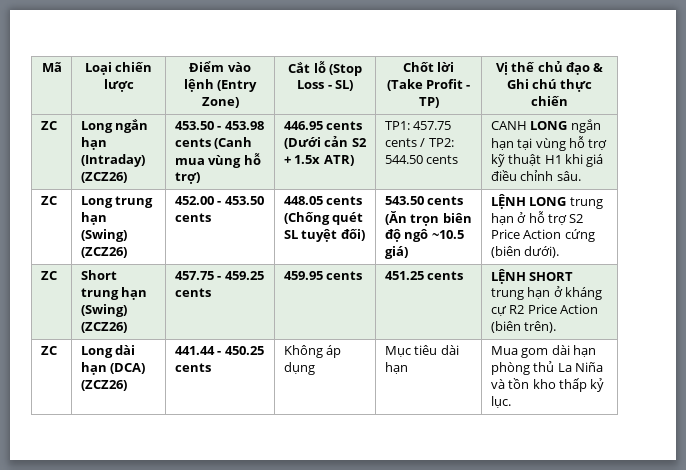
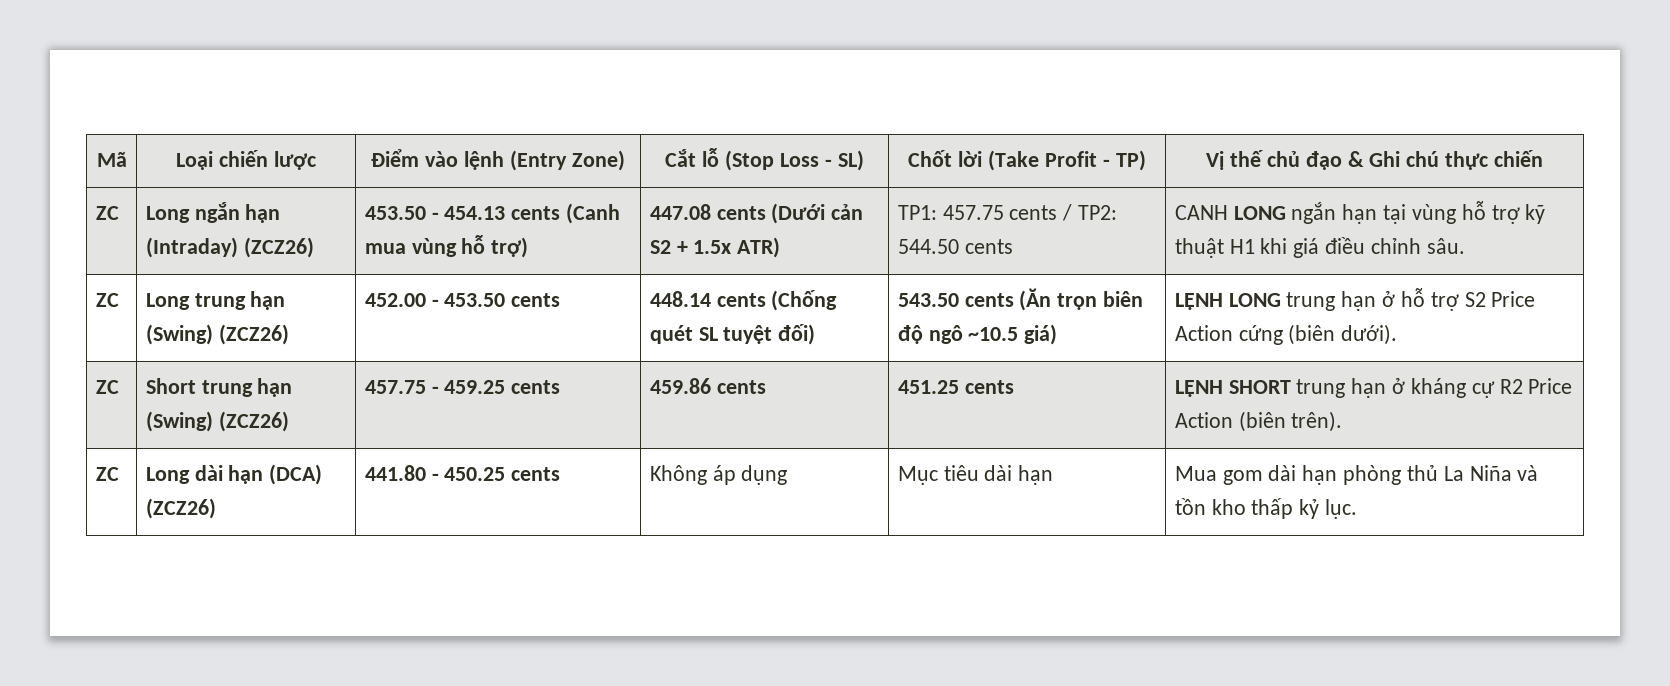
- 453.50 - 453.98 cents (Canh mua vùng hỗ trợ)
+ 453.50 - 454.13 cents (Canh mua vùng hỗ trợ)
- 446.95 cents (Dưới cản S2 + 1.5x ATR)
+ 447.08 cents (Dưới cản S2 + 1.5x ATR)
- ZC | Long trung hạn (Swing) (ZCZ26) | 452.00 - 453.50 cents | 448.05 cents (Chống quét SL tuyệt đối) | 543.50 cents (Ăn trọn biên độ ngô ~10.5 giá) | LỆNH LONG trung hạn ở hỗ trợ S2 Price Action cứng (biên dưới).
+ ZC | Long trung hạn (Swing) (ZCZ26) | 452.00 - 453.50 cents | 448.14 cents (Chống quét SL tuyệt đối) | 543.50 cents (Ăn trọn biên độ ngô ~10.5 giá) | LỆNH LONG trung hạn ở hỗ trợ S2 Price Action cứng (biên dưới).
- ZC | Short trung hạn (Swing) (ZCZ26) | 457.75 - 459.25 cents | 459.95 cents | 451.25 cents | LỆNH SHORT trung hạn ở kháng cự R2 Price Action (biên trên).
+ ZC | Short trung hạn (Swing) (ZCZ26) | 457.75 - 459.25 cents | 459.86 cents | 451.25 cents | LỆNH SHORT trung hạn ở kháng cự R2 Price Action (biên trên).
- ZC | Long dài hạn (DCA) (ZCZ26) | 441.44 - 450.25 cents | Không áp dụng | Mục tiêu dài hạn | Mua gom dài hạn phòng thủ La Niña và tồn kho thấp kỷ lục.
+ ZC | Long dài hạn (DCA) (ZCZ26) | 441.80 - 450.25 cents | Không áp dụng | Mục tiêu dài hạn | Mua gom dài hạn phòng thủ La Niña và tồn kho thấp kỷ lục.

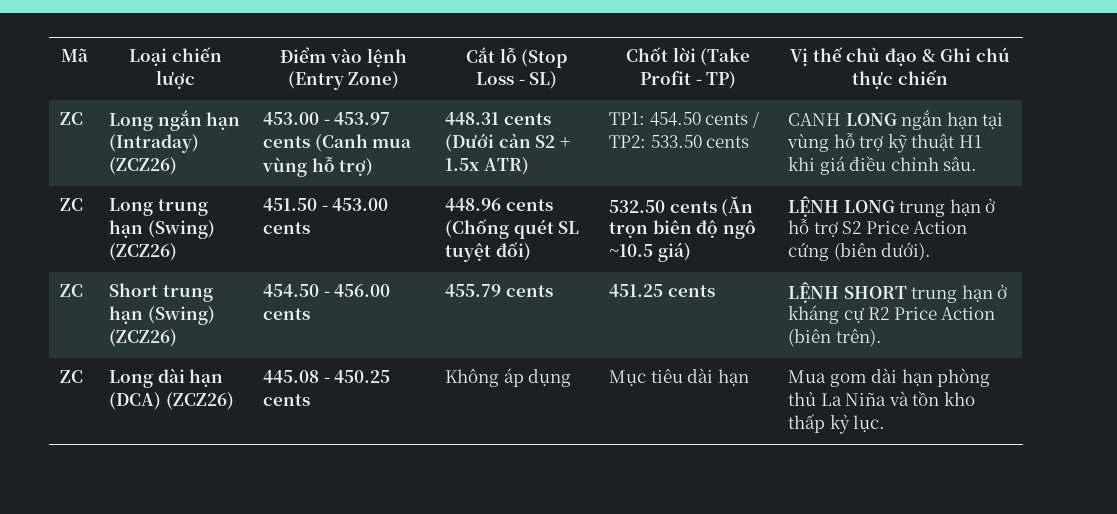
- 453.50 - 454.13 cents (Canh mua vùng hỗ trợ)
+ 453.00 - 453.97 cents (Canh mua vùng hỗ trợ)
- 447.08 cents (Dưới cản S2 + 1.5x ATR)
+ 448.31 cents (Dưới cản S2 + 1.5x ATR)
- TP1: 457.75 cents / TP2: 544.50 cents
+ TP1: 454.50 cents / TP2: 533.50 cents
- ZC | Long trung hạn (Swing) (ZCZ26) | 452.00 - 453.50 cents | 448.14 cents (Chống quét SL tuyệt đối) | 543.50 cents (Ăn trọn biên độ ngô ~10.5 giá) | LỆNH LONG trung hạn ở hỗ trợ S2 Price Action cứng (biên dưới).
+ ZC | Long trung hạn (Swing) (ZCZ26) | 451.50 - 453.00 cents | 448.96 cents (Chống quét SL tuyệt đối) | 532.50 cents (Ăn trọn biên độ ngô ~10.5 giá) | LỆNH LONG trung hạn ở hỗ trợ S2 Price Action cứng (biên dưới).
- ZC | Short trung hạn (Swing) (ZCZ26) | 457.75 - 459.25 cents | 459.86 cents | 451.25 cents | LỆNH SHORT trung hạn ở kháng cự R2 Price Action (biên trên).
+ ZC | Short trung hạn (Swing) (ZCZ26) | 454.50 - 456.00 cents | 455.79 cents | 451.25 cents | LỆNH SHORT trung hạn ở kháng cự R2 Price Action (biên trên).
- ZC | Long dài hạn (DCA) (ZCZ26) | 441.80 - 450.25 cents | Không áp dụng | Mục tiêu dài hạn | Mua gom dài hạn phòng thủ La Niña và tồn kho thấp kỷ lục.
+ ZC | Long dài hạn (DCA) (ZCZ26) | 445.08 - 450.25 cents | Không áp dụng | Mục tiêu dài hạn | Mua gom dài hạn phòng thủ La Niña và tồn kho thấp kỷ lục.

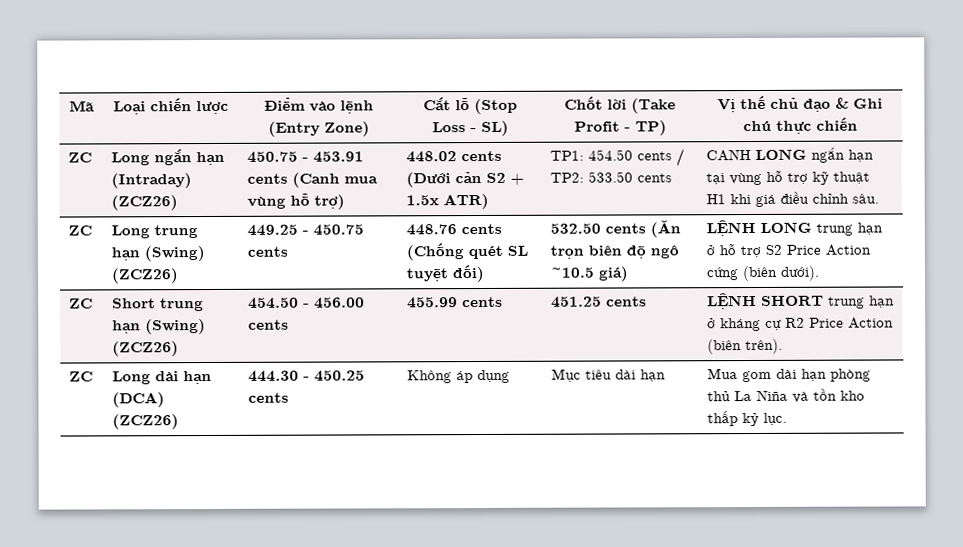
- 453.00 - 453.97 cents (Canh mua vùng hỗ trợ)
+ 450.75 - 453.91 cents (Canh mua vùng hỗ trợ)
- 448.31 cents (Dưới cản S2 + 1.5x ATR)
+ 448.02 cents (Dưới cản S2 + 1.5x ATR)
- ZC | Long trung hạn (Swing) (ZCZ26) | 451.50 - 453.00 cents | 448.96 cents (Chống quét SL tuyệt đối) | 532.50 cents (Ăn trọn biên độ ngô ~10.5 giá) | LỆNH LONG trung hạn ở hỗ trợ S2 Price Action cứng (biên dưới).
+ ZC | Long trung hạn (Swing) (ZCZ26) | 449.25 - 450.75 cents | 448.76 cents (Chống quét SL tuyệt đối) | 532.50 cents (Ăn trọn biên độ ngô ~10.5 giá) | LỆNH LONG trung hạn ở hỗ trợ S2 Price Action cứng (biên dưới).
- ZC | Short trung hạn (Swing) (ZCZ26) | 454.50 - 456.00 cents | 455.79 cents | 451.25 cents | LỆNH SHORT trung hạn ở kháng cự R2 Price Action (biên trên).
+ ZC | Short trung hạn (Swing) (ZCZ26) | 454.50 - 456.00 cents | 455.99 cents | 451.25 cents | LỆNH SHORT trung hạn ở kháng cự R2 Price Action (biên trên).
- ZC | Long dài hạn (DCA) (ZCZ26) | 445.08 - 450.25 cents | Không áp dụng | Mục tiêu dài hạn | Mua gom dài hạn phòng thủ La Niña và tồn kho thấp kỷ lục.
+ ZC | Long dài hạn (DCA) (ZCZ26) | 444.30 - 450.25 cents | Không áp dụng | Mục tiêu dài hạn | Mua gom dài hạn phòng thủ La Niña và tồn kho thấp kỷ lục.

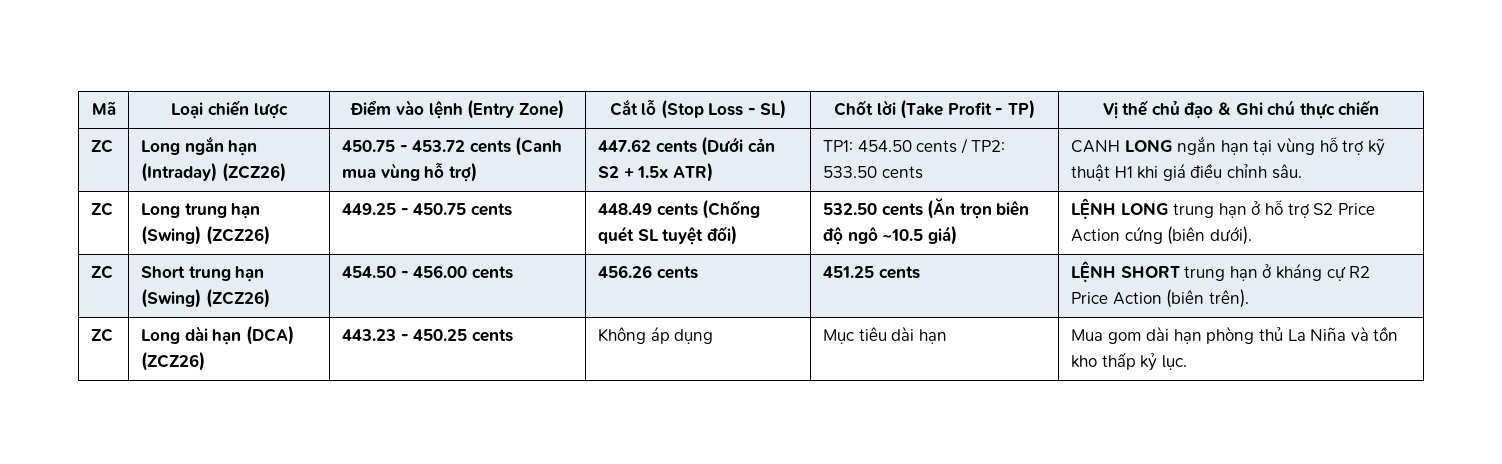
- 450.75 - 453.91 cents (Canh mua vùng hỗ trợ)
+ 450.75 - 453.72 cents (Canh mua vùng hỗ trợ)
- 448.02 cents (Dưới cản S2 + 1.5x ATR)
+ 447.62 cents (Dưới cản S2 + 1.5x ATR)
- ZC | Long trung hạn (Swing) (ZCZ26) | 449.25 - 450.75 cents | 448.76 cents (Chống quét SL tuyệt đối) | 532.50 cents (Ăn trọn biên độ ngô ~10.5 giá) | LỆNH LONG trung hạn ở hỗ trợ S2 Price Action cứng (biên dưới).
+ ZC | Long trung hạn (Swing) (ZCZ26) | 449.25 - 450.75 cents | 448.49 cents (Chống quét SL tuyệt đối) | 532.50 cents (Ăn trọn biên độ ngô ~10.5 giá) | LỆNH LONG trung hạn ở hỗ trợ S2 Price Action cứng (biên dưới).
- ZC | Short trung hạn (Swing) (ZCZ26) | 454.50 - 456.00 cents | 455.99 cents | 451.25 cents | LỆNH SHORT trung hạn ở kháng cự R2 Price Action (biên trên).
+ ZC | Short trung hạn (Swing) (ZCZ26) | 454.50 - 456.00 cents | 456.26 cents | 451.25 cents | LỆNH SHORT trung hạn ở kháng cự R2 Price Action (biên trên).
- ZC | Long dài hạn (DCA) (ZCZ26) | 444.30 - 450.25 cents | Không áp dụng | Mục tiêu dài hạn | Mua gom dài hạn phòng thủ La Niña và tồn kho thấp kỷ lục.
+ ZC | Long dài hạn (DCA) (ZCZ26) | 443.23 - 450.25 cents | Không áp dụng | Mục tiêu dài hạn | Mua gom dài hạn phòng thủ La Niña và tồn kho thấp kỷ lục.

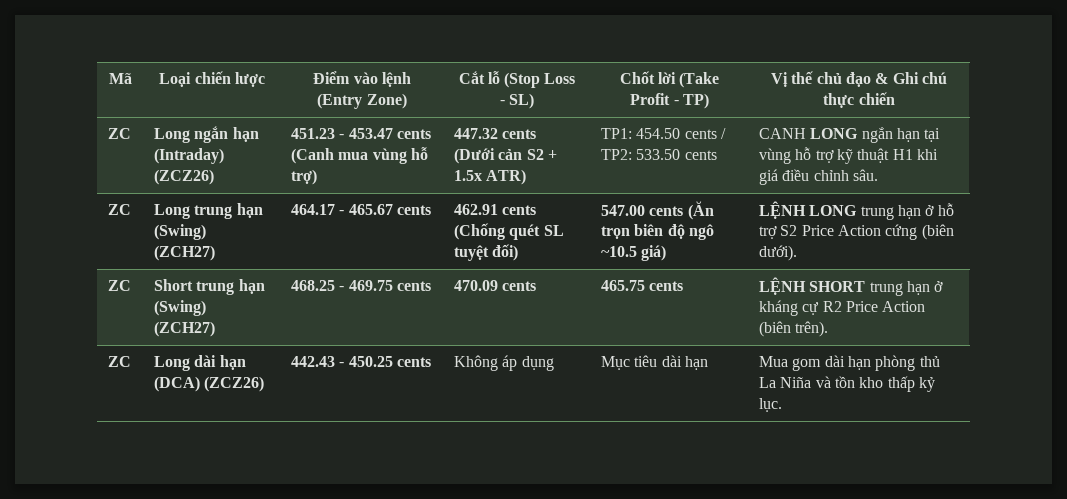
- 450.75 - 453.72 cents (Canh mua vùng hỗ trợ)
+ 451.23 - 453.47 cents (Canh mua vùng hỗ trợ)
- 447.62 cents (Dưới cản S2 + 1.5x ATR)
+ 447.32 cents (Dưới cản S2 + 1.5x ATR)
- ZC | Long trung hạn (Swing) (ZCZ26) | 449.25 - 450.75 cents | 448.49 cents (Chống quét SL tuyệt đối) | 532.50 cents (Ăn trọn biên độ ngô ~10.5 giá) | LỆNH LONG trung hạn ở hỗ trợ S2 Price Action cứng (biên dưới).
+ ZC | Long trung hạn (Swing) (ZCH27) | 464.17 - 465.67 cents | 462.91 cents (Chống quét SL tuyệt đối) | 547.00 cents (Ăn trọn biên độ ngô ~10.5 giá) | LỆNH LONG trung hạn ở hỗ trợ S2 Price Action cứng (biên dưới).
- ZC | Short trung hạn (Swing) (ZCZ26) | 454.50 - 456.00 cents | 456.26 cents | 451.25 cents | LỆNH SHORT trung hạn ở kháng cự R2 Price Action (biên trên).
+ ZC | Short trung hạn (Swing) (ZCH27) | 468.25 - 469.75 cents | 470.09 cents | 465.75 cents | LỆNH SHORT trung hạn ở kháng cự R2 Price Action (biên trên).
- ZC | Long dài hạn (DCA) (ZCZ26) | 443.23 - 450.25 cents | Không áp dụng | Mục tiêu dài hạn | Mua gom dài hạn phòng thủ La Niña và tồn kho thấp kỷ lục.
+ ZC | Long dài hạn (DCA) (ZCZ26) | 442.43 - 450.25 cents | Không áp dụng | Mục tiêu dài hạn | Mua gom dài hạn phòng thủ La Niña và tồn kho thấp kỷ lục.

